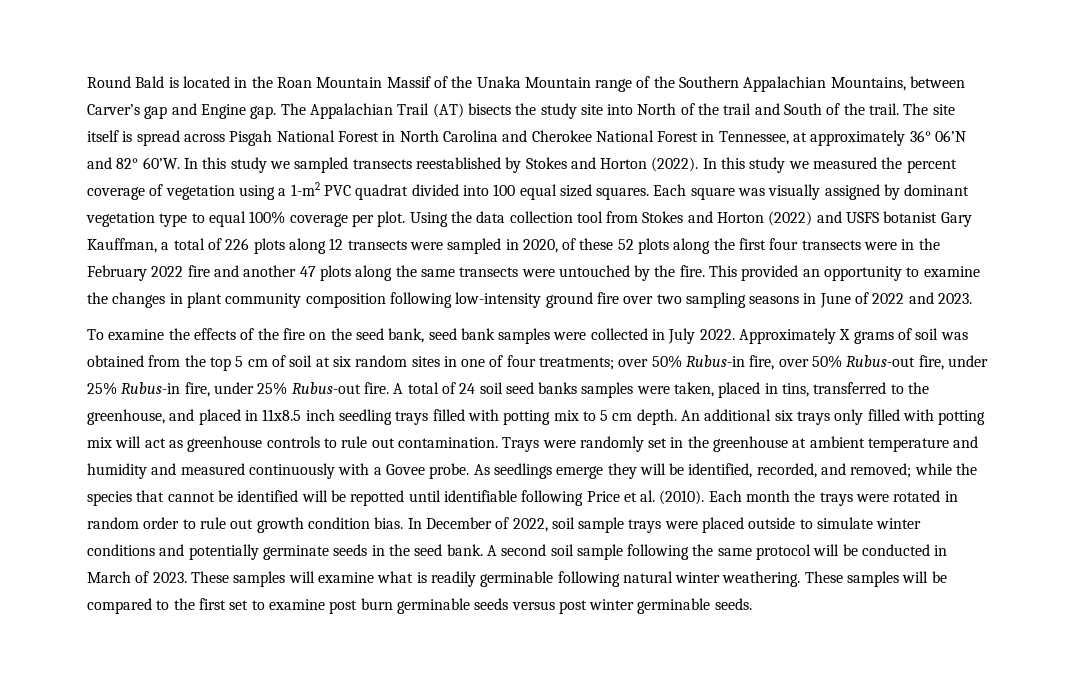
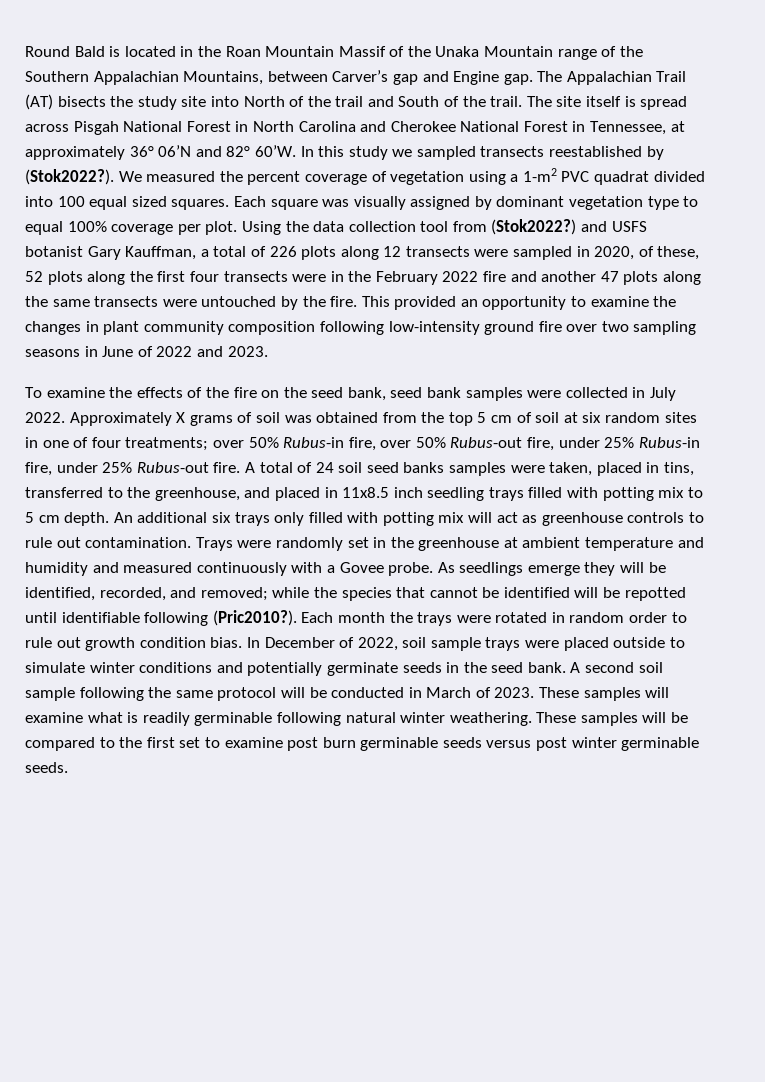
- In this study we sampled transects reestablished by Stokes and Horton (2022). In this study we measured the percent coverage of vegetation using a 1-m2 PVC quadrat divided into 100 equal sized squares.
+ In this study we sampled transects reestablished by (Stok2022?). We measured the percent coverage of vegetation using a 1-m2 PVC quadrat divided into 100 equal sized squares.
- Using the data collection tool from Stokes and Horton (2022) and USFS botanist Gary Kauffman, a total of 226 plots along 12 transects were sampled in 2020, of these 52 plots along the first four transects were in the February 2022 fire and another 47 plots along the same transects were untouched by the fire.
+ Using the data collection tool from (Stok2022?) and USFS botanist Gary Kauffman, a total of 226 plots along 12 transects were sampled in 2020, of these, 52 plots along the first four transects were in the February 2022 fire and another 47 plots along the same transects were untouched by the fire.
- As seedlings emerge they will be identified, recorded, and removed; while the species that cannot be identified will be repotted until identifiable following Price et al. (2010).
+ As seedlings emerge they will be identified, recorded, and removed; while the species that cannot be identified will be repotted until identifiable following (Pric2010?).

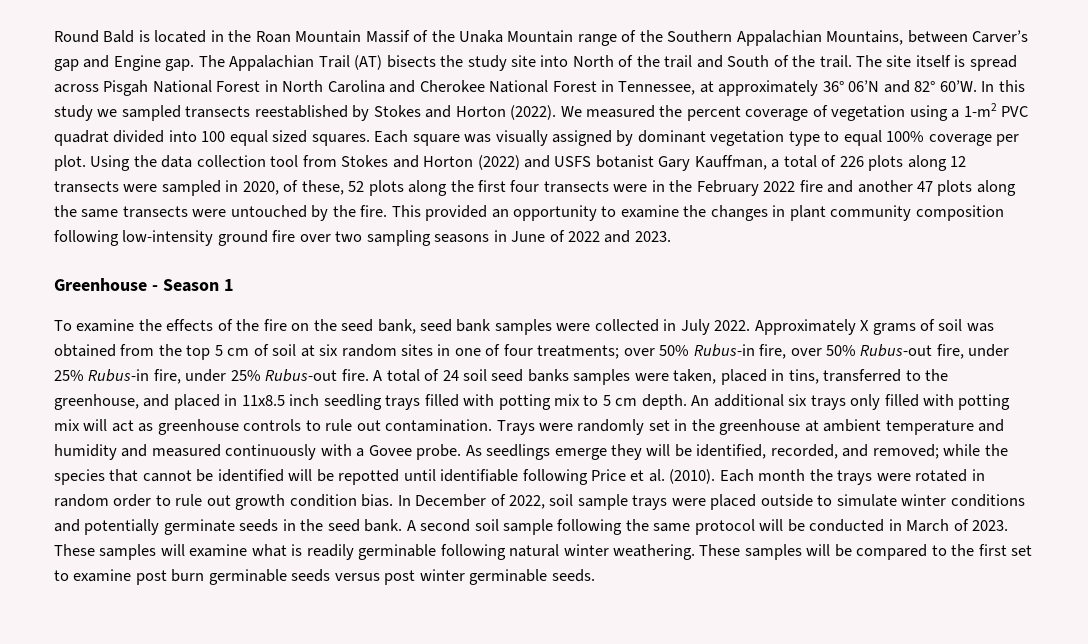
- In this study we sampled transects reestablished by (Stok2022?).
+ In this study we sampled transects reestablished by Stokes and Horton (2022).
- Using the data collection tool from (Stok2022?) and USFS botanist Gary Kauffman, a total of 226 plots along 12 transects were sampled in 2020, of these, 52 plots along the first four transects were in the February 2022 fire and another 47 plots along the same transects were untouched by the fire.
+ Using the data collection tool from Stokes and Horton (2022) and USFS botanist Gary Kauffman, a total of 226 plots along 12 transects were sampled in 2020, of these, 52 plots along the first four transects were in the February 2022 fire and another 47 plots along the same transects were untouched by the fire.
+ Greenhouse - Season 1
- As seedlings emerge they will be identified, recorded, and removed; while the species that cannot be identified will be repotted until identifiable following (Pric2010?).
+ As seedlings emerge they will be identified, recorded, and removed; while the species that cannot be identified will be repotted until identifiable following Price et al. (2010).

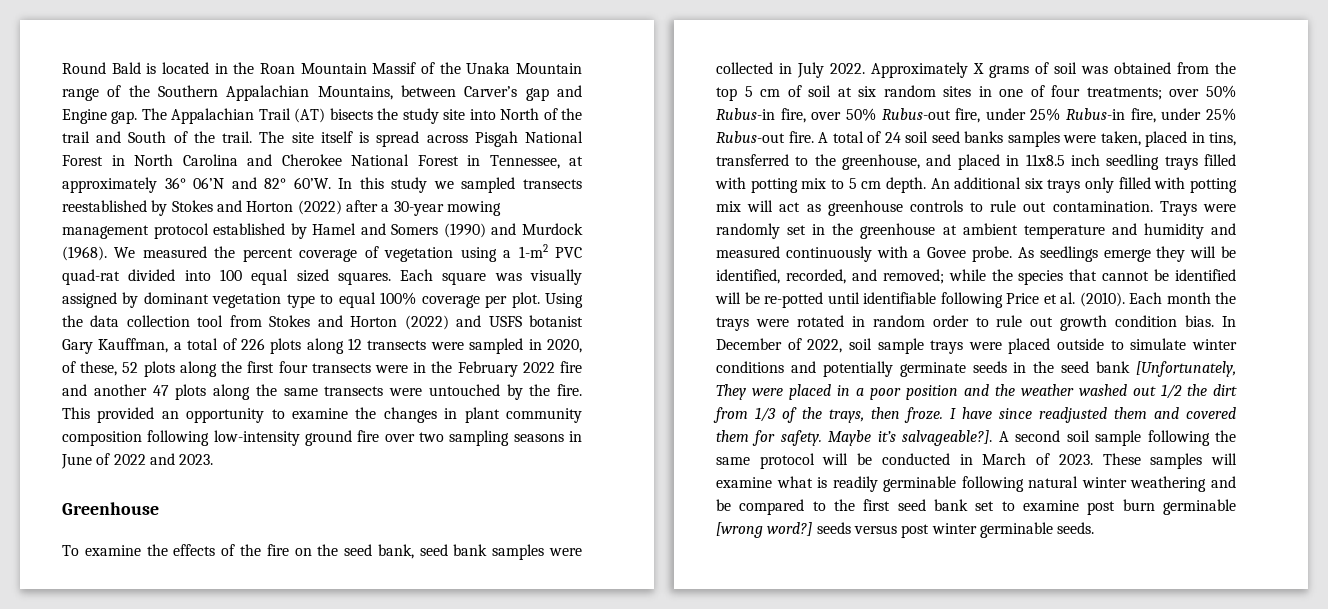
- In this study we sampled transects reestablished by Stokes and Horton (2022).
+ In this study we sampled transects reestablished by Stokes and Horton (2022) after a 30-year mowing management protocol established by Hamel and Somers (1990) and Murdock (1968).
- We measured the percent coverage of vegetation using a 1-m2 PVC quadrat divided into 100 equal sized squares.
+ We measured the percent coverage of vegetation using a 1-m2 PVC quad-rat divided into 100 equal sized squares.
- Greenhouse - Season 1
+ Greenhouse
- As seedlings emerge they will be identified, recorded, and removed; while the species that cannot be identified will be repotted until identifiable following Price et al. (2010).
+ As seedlings emerge they will be identified, recorded, and removed; while the species that cannot be identified will be re-potted until identifiable following Price et al. (2010).
- In December of 2022, soil sample trays were placed outside to simulate winter conditions and potentially germinate seeds in the seed bank.
+ In December of 2022, soil sample trays were placed outside to simulate winter conditions and potentially germinate seeds in the seed bank [Unfortunately, They were placed in a poor position and the weather washed out 1/2 the dirt from 1/3 of the trays, then froze. I have since readjusted them and covered them for safety. Maybe it’s salvageable?].
- These samples will examine what is readily germinable following natural winter weathering. These samples will be compared to the first set to examine post burn germinable seeds versus post winter germinable seeds.
+ These samples will examine what is readily germinable following natural winter weathering and be compared to the first seed bank set to examine post burn germinable [wrong word?] seeds versus post winter germinable seeds.

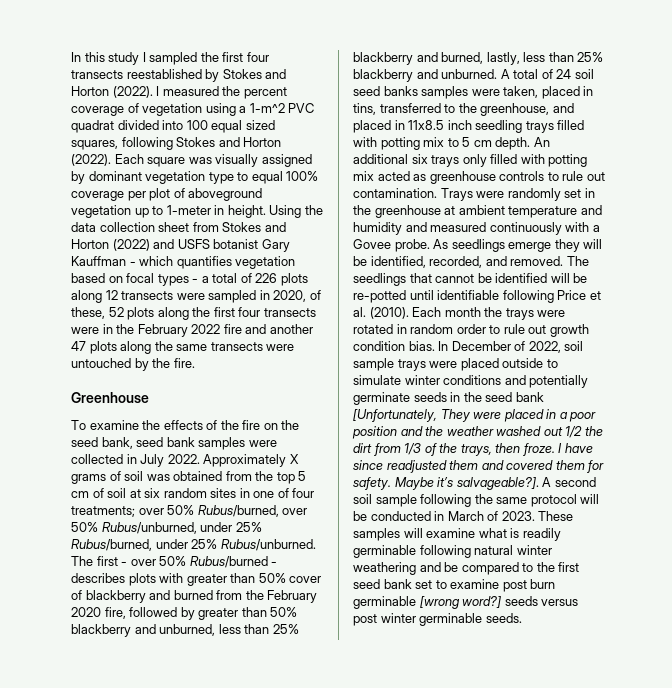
- Round Bald is located in the Roan Mountain Massif of the Unaka Mountain range of the Southern Appalachian Mountains, between Carver’s gap and Engine gap. The Appalachian Trail (AT) bisects the study site into North of the trail and South of the trail. The site itself is spread across Pisgah National Forest in North Carolina and Cherokee National Forest in Tennessee, at approximately 36° 06’N and 82° 60’W. In this study we sampled transects reestablished by Stokes and Horton (2022) after a 30-year mowing management protocol established by Hamel and Somers (1990) and Murdock (1968). We measured the percent coverage of vegetation using a 1-m2 PVC quad-rat divided into 100 equal sized squares.
+ In this study I sampled the first four transects reestablished by Stokes and Horton (2022). I measured the percent coverage of vegetation using a 1-m^2 PVC quadrat divided into 100 equal sized squares, following Stokes and Horton (2022).
- Each square was visually assigned by dominant vegetation type to equal 100% coverage per plot.
+ Each square was visually assigned by dominant vegetation type to equal 100% coverage per plot of aboveground vegetation up to 1-meter in height.
- Using the data collection tool from Stokes and Horton (2022) and USFS botanist Gary Kauffman, a total of 226 plots along 12 transects were sampled in 2020, of these, 52 plots along the first four transects were in the February 2022 fire and another 47 plots along the same transects were untouched by the fire. This provided an opportunity to examine the changes in plant community composition following low-intensity ground fire over two sampling seasons in June of 2022 and 2023.
+ Using the data collection sheet from Stokes and Horton (2022) and USFS botanist Gary Kauffman - which quantifies vegetation based on focal types - a total of 226 plots along 12 transects were sampled in 2020, of these, 52 plots along the first four transects were in the February 2022 fire and another 47 plots along the same transects were untouched by the fire.
- Approximately X grams of soil was obtained from the top 5 cm of soil at six random sites in one of four treatments; over 50% Rubus-in fire, over 50% Rubus-out fire, under 25% Rubus-in fire, under 25% Rubus-out fire.
+ Approximately X grams of soil was obtained from the top 5 cm of soil at six random sites in one of four treatments; over 50% Rubus/burned, over 50% Rubus/unburned, under 25% Rubus/burned, under 25% Rubus/unburned. The first - over 50% Rubus/burned - describes plots with greater than 50% cover of blackberry and burned from the February 2020 fire, followed by greater than 50% blackberry and unburned, less than 25% blackberry and burned, lastly, less than 25% blackberry and unburned.
- An additional six trays only filled with potting mix will act as greenhouse controls to rule out contamination.
+ An additional six trays only filled with potting mix acted as greenhouse controls to rule out contamination.
- As seedlings emerge they will be identified, recorded, and removed; while the species that cannot be identified will be re-potted until identifiable following Price et al. (2010).
+ As seedlings emerge they will be identified, recorded, and removed. The seedlings that cannot be identified will be re-potted until identifiable following Price et al. (2010).

